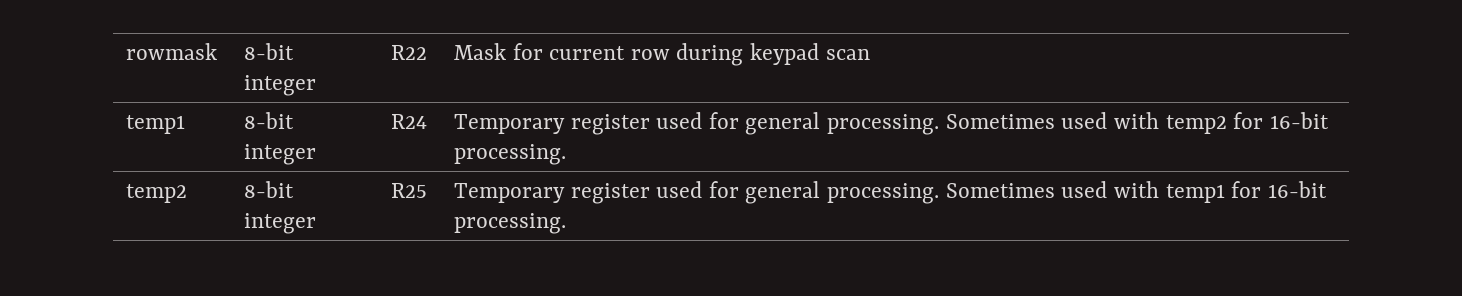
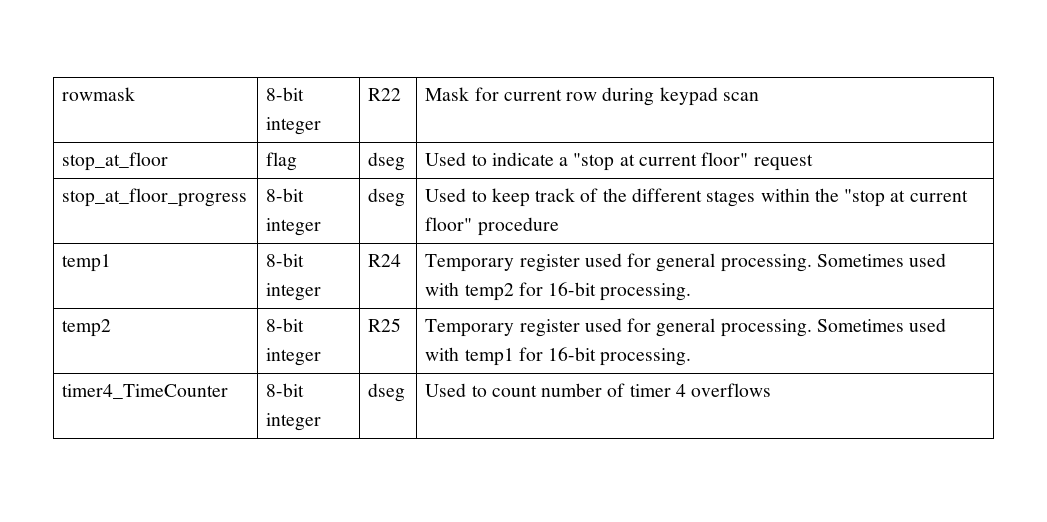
+ stop_at_floor | flag | dseg | Used to indicate a "stop at current floor" request
+ stop_at_floor_progress | 8-bit integer | dseg | Used to keep track of the different stages within the "stop at current floor" procedure
+ timer4_TimeCounter | 8-bit integer | dseg | Used to count number of timer 4 overflows

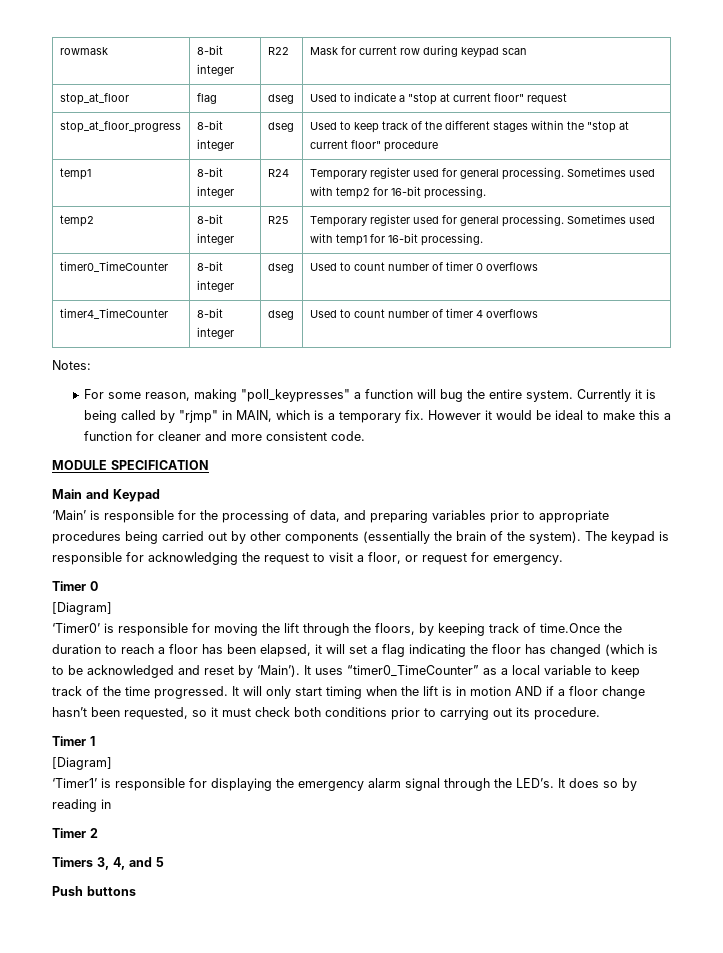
+ timer0_TimeCounter | 8-bit integer | dseg | Used to count number of timer 0 overflows
+ Notes:
+ For some reason, making "poll_keypresses" a function will bug the entire system. Currently it is being called by "rjmp" in MAIN, which is a temporary fix. However it would be ideal to make this a function for cleaner and more consistent code.
+ MODULE SPECIFICATION
+ Main and Keypad
+ ‘Main’ is responsible for the processing of data, and preparing variables prior to appropriate procedures being carried out by other components (essentially the brain of the system). The keypad is responsible for acknowledging the request to visit a floor, or request for emergency.
+ Timer 0
+ [Diagram]
+ ‘Timer0’ is responsible for moving the lift through the floors, by keeping track of time.Once the duration to reach a floor has been elapsed, it will set a flag indicating the floor has changed (which is to be acknowledged and reset by ‘Main’). It uses “timer0_TimeCounter” as a local variable to keep track of the time progressed. It will only start timing when the lift is in motion AND if a floor change hasn’t been requested, so it must check both conditions prior to carrying out its procedure.
+ Timer 1
+ [Diagram]
+ ‘Timer1’ is responsible for displaying the emergency alarm signal through the LED’s. It does so by reading in
+ Timer 2
+ Timers 3, 4, and 5
+ Push buttons

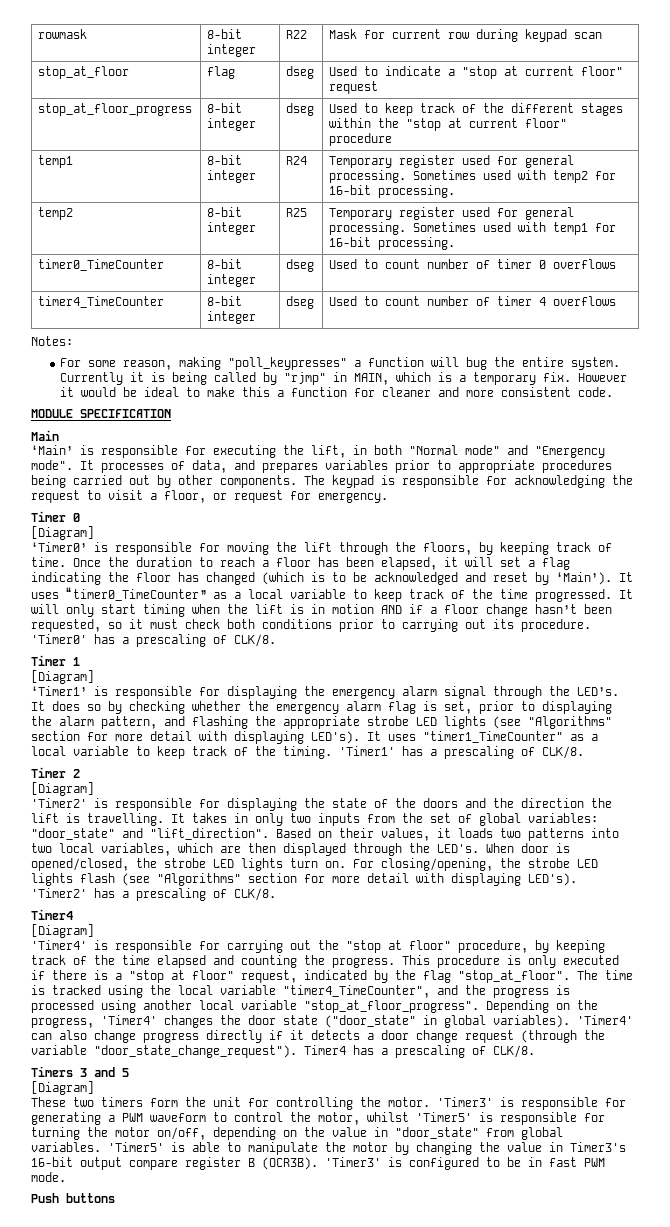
- Main and Keypad
+ Main
- ‘Main’ is responsible for the processing of data, and preparing variables prior to appropriate procedures being carried out by other components (essentially the brain of the system).
+ ‘Main’ is responsible for executing the lift, in both "Normal mode" and "Emergency mode". It processes of data, and prepares variables prior to appropriate procedures being carried out by other components.
- ‘Timer0’ is responsible for moving the lift through the floors, by keeping track of time.Once the duration to reach a floor has been elapsed, it will set a flag indicating the floor has changed (which is to be acknowledged and reset by ‘Main’).
+ ‘Timer0’ is responsible for moving the lift through the floors, by keeping track of time. Once the duration to reach a floor has been elapsed, it will set a flag indicating the floor has changed (which is to be acknowledged and reset by ‘Main’).
+ 'Timer0' has a prescaling of CLK/8.
- It does so by reading in
+ It does so by checking whether the emergency alarm flag is set, prior to displaying the alarm pattern, and flashing the appropriate strobe LED lights (see "Algorithms" section for more detail with displaying LED's). It uses "timer1_TimeCounter" as a local variable to keep track of the timing. 'Timer1' has a prescaling of CLK/8.
  Timer 2
+ [Diagram]
+ 'Timer2' is responsible for displaying the state of the doors and the direction the lift is travelling. It takes in only two inputs from the set of global variables: "door_state" and "lift_direction". Based on their values, it loads two patterns into two local variables, which are then displayed through the LED's. When door is opened/closed, the strobe LED lights turn on. For closing/opening, the strobe LED lights flash (see "Algorithms" section for more detail with displaying LED's). 'Timer2' has a prescaling of CLK/8.
+ Timer4
+ [Diagram]
+ 'Timer4' is responsible for carrying out the "stop at floor" procedure, by keeping track of the time elapsed and counting the progress. This procedure is only executed if there is a "stop at floor" request, indicated by the flag "stop_at_floor". The time is tracked using the local variable "timer4_TimeCounter", and the progress is processed using another local variable "stop_at_floor_progress". Depending on the progress, 'Timer4' changes the door state ("door_state" in global variables). 'Timer4' can also change progress directly if it detects a door change request (through the variable "door_state_change_request"). Timer4 has a prescaling of CLK/8.
- Timers 3, 4, and 5
+ Timers 3 and 5
+ [Diagram]
+ These two timers form the unit for controlling the motor. 'Timer3' is responsible for generating a PWM waveform to control the motor, whilst 'Timer5' is responsible for turning the motor on/off, depending on the value in "door_state" from global variables. 'Timer5' is able to manipulate the motor by changing the value in Timer3's 16-bit output compare register B (OCR3B). 'Timer3' is configured to be in fast PWM mode.

